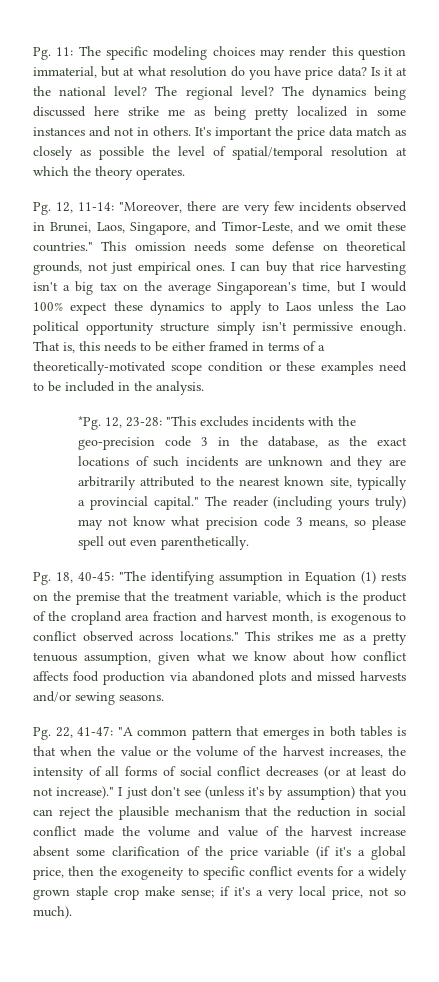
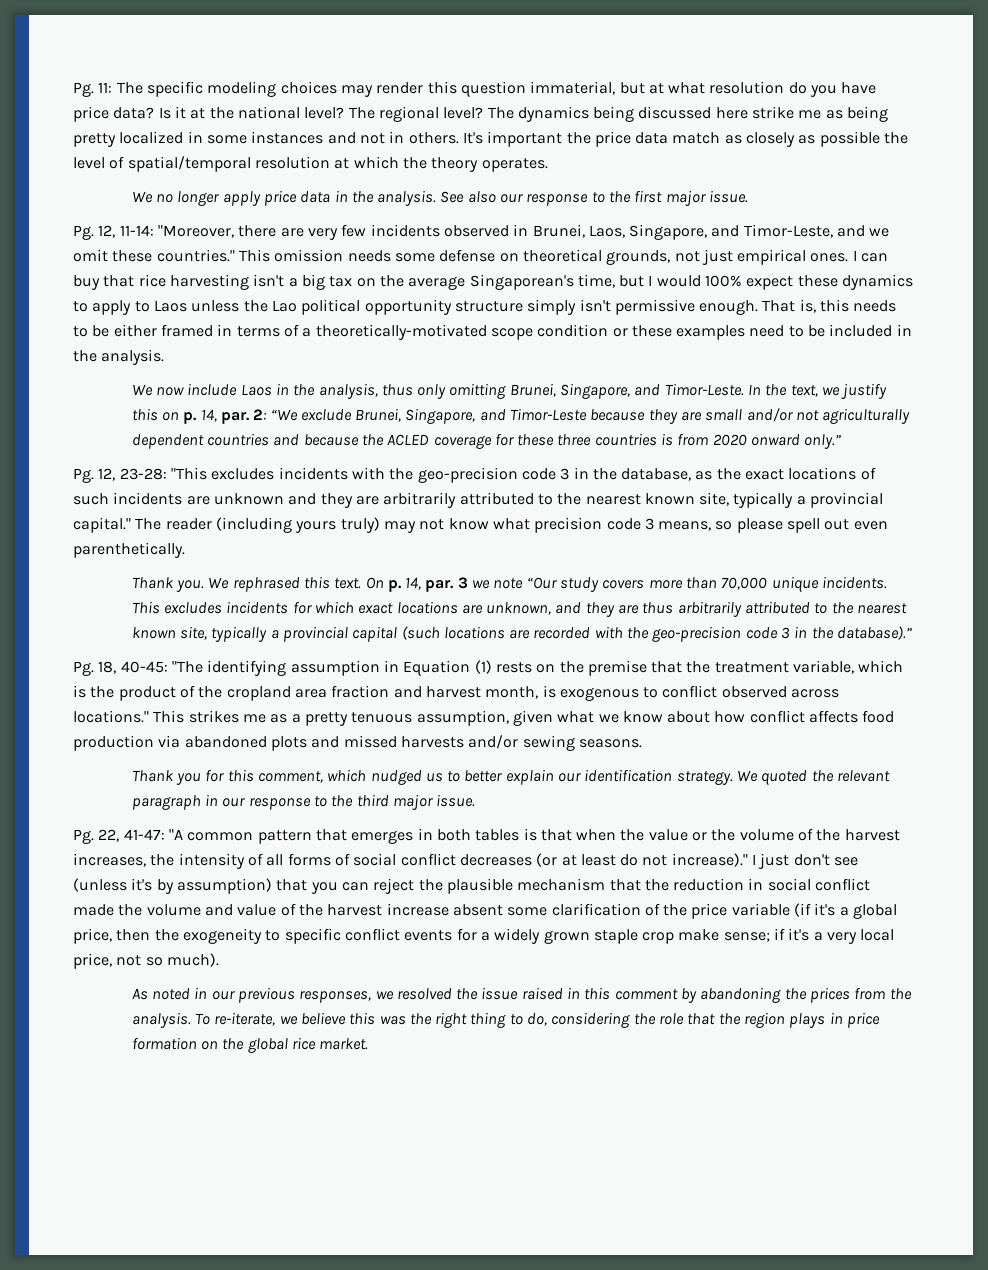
+ We no longer apply price data in the analysis. See also our response to the first major issue.
- *Pg. 12, 23-28: "This excludes incidents with the geo-precision code 3 in the database, as the exact locations of such incidents are unknown and they are arbitrarily attributed to the nearest known site, typically a provincial capital."
+ We now include Laos in the analysis, thus only omitting Brunei, Singapore, and Timor-Leste. In the text, we justify this on p. 14, par. 2: “We exclude Brunei, Singapore, and Timor-Leste because they are small and/or not agriculturally dependent countries and because the ACLED coverage for these three countries is from 2020 onward only.”
+ Pg. 12, 23-28: "This excludes incidents with the geo-precision code 3 in the database, as the exact locations of such incidents are unknown and they are arbitrarily attributed to the nearest known site, typically a provincial capital."
+ Thank you. We rephrased this text. On p. 14, par. 3 we note “Our study covers more than 70,000 unique incidents. This excludes incidents for which exact locations are unknown, and they are thus arbitrarily attributed to the nearest known site, typically a provincial capital (such locations are recorded with the geo-precision code 3 in the database).”
+ Thank you for this comment, which nudged us to better explain our identification strategy. We quoted the relevant paragraph in our response to the third major issue.
+ As noted in our previous responses, we resolved the issue raised in this comment by abandoning the prices from the analysis. To re-iterate, we believe this was the right thing to do, considering the role that the region plays in price formation on the global rice market.

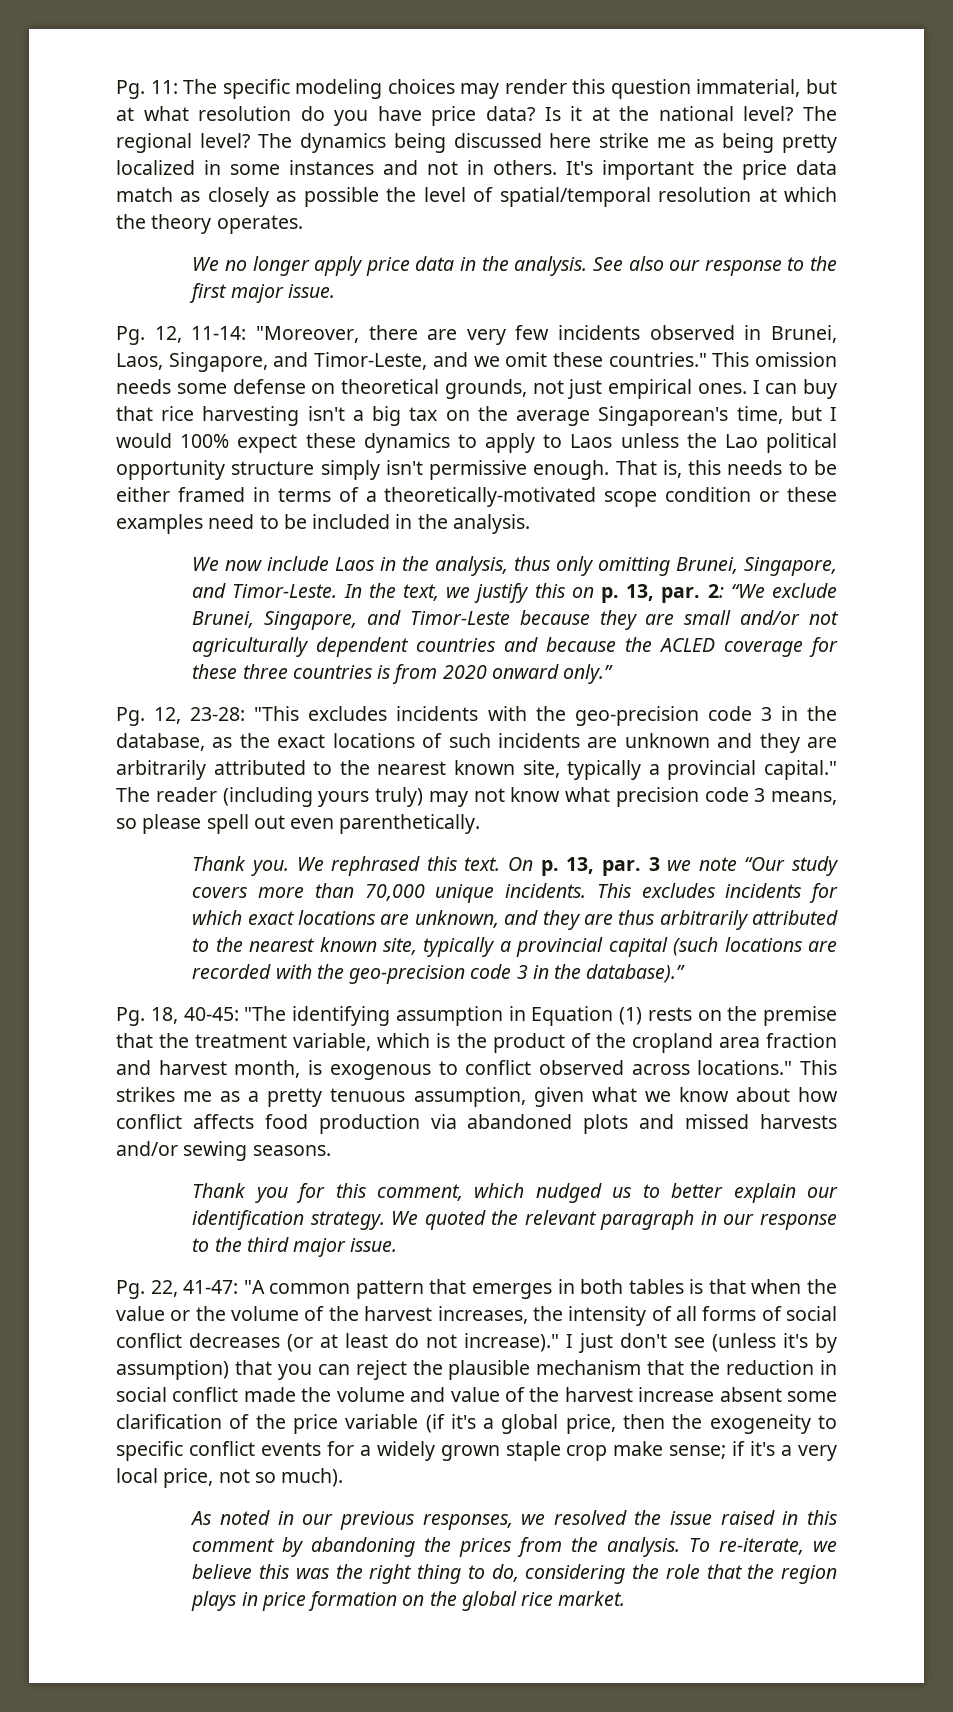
- In the text, we justify this on p. 14, par.
+ In the text, we justify this on p. 13, par.
- On p. 14, par.
+ On p. 13, par.

